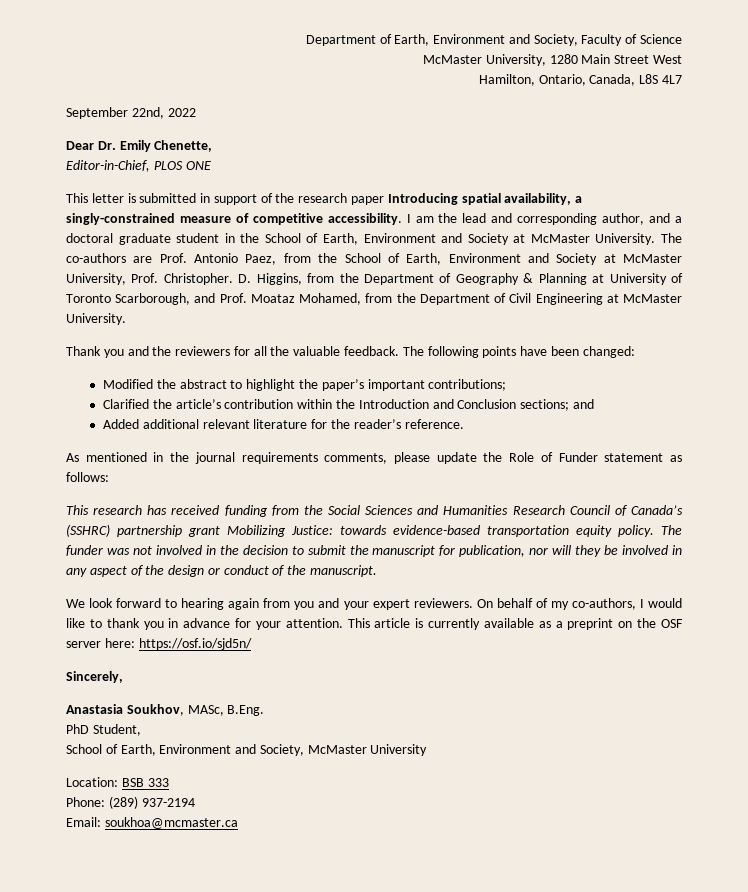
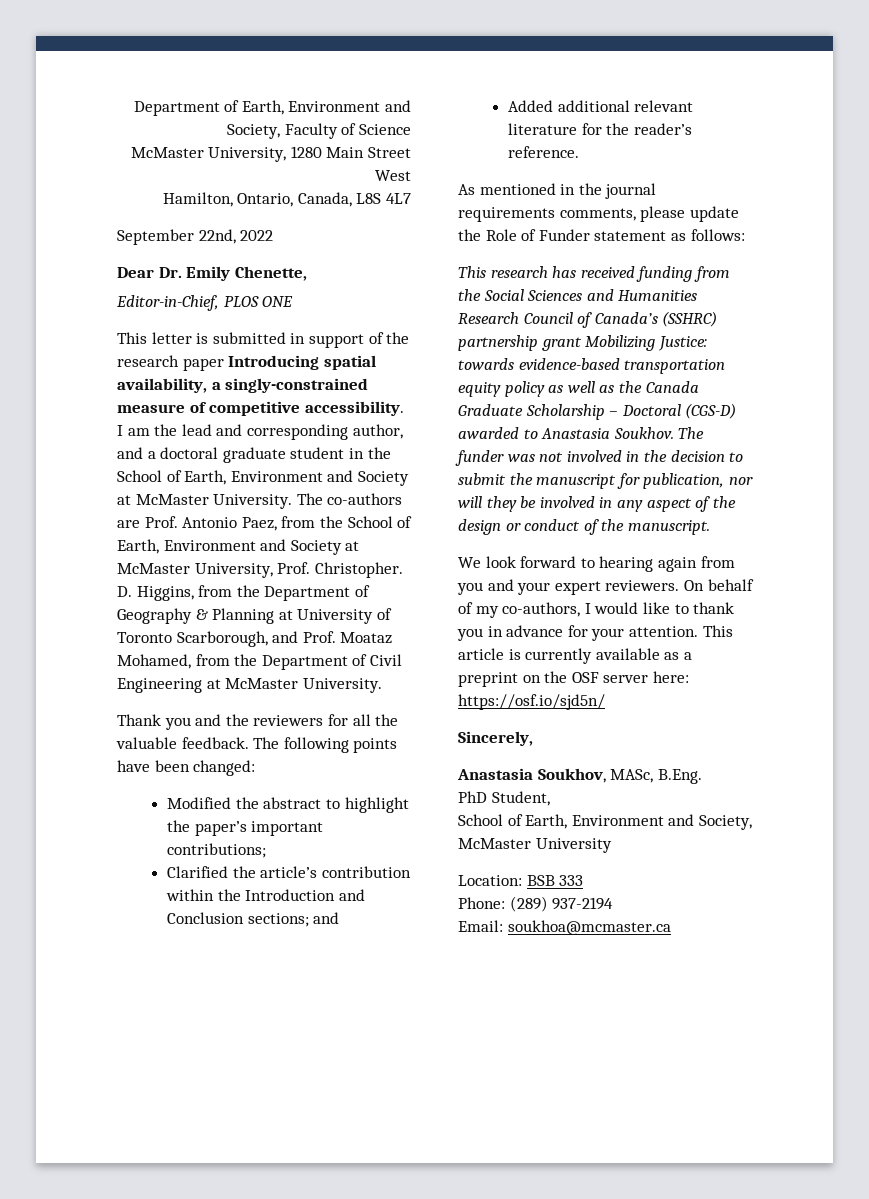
- This research has received funding from the Social Sciences and Humanities Research Council of Canada’s (SSHRC) partnership grant Mobilizing Justice: towards evidence-based transportation equity policy.
+ This research has received funding from the Social Sciences and Humanities Research Council of Canada’s (SSHRC) partnership grant Mobilizing Justice: towards evidence-based transportation equity policy as well as the Canada Graduate Scholarship – Doctoral (CGS-D) awarded to Anastasia Soukhov.

